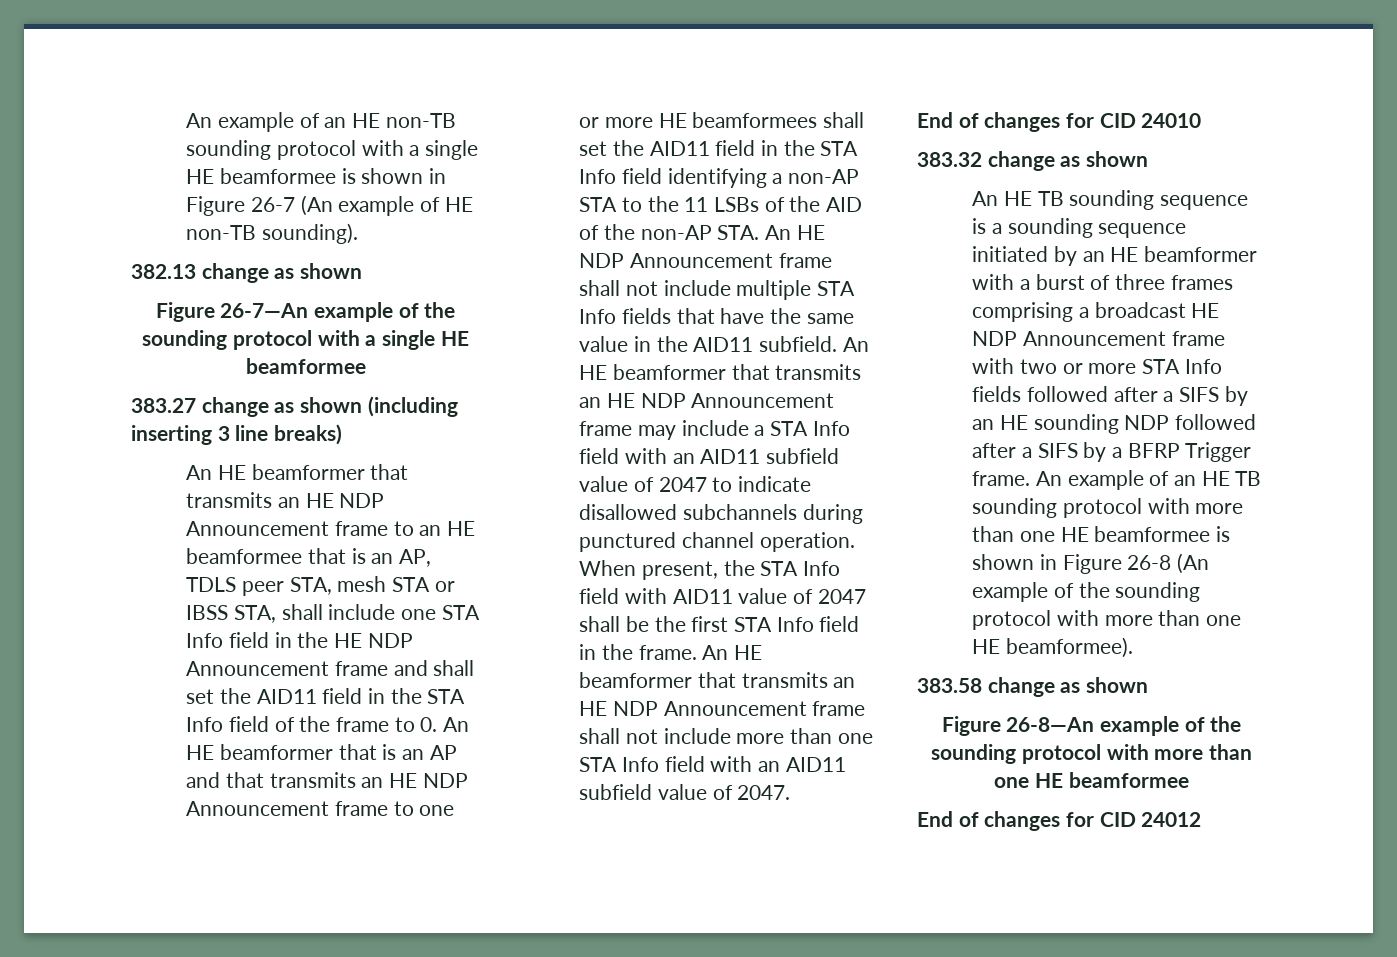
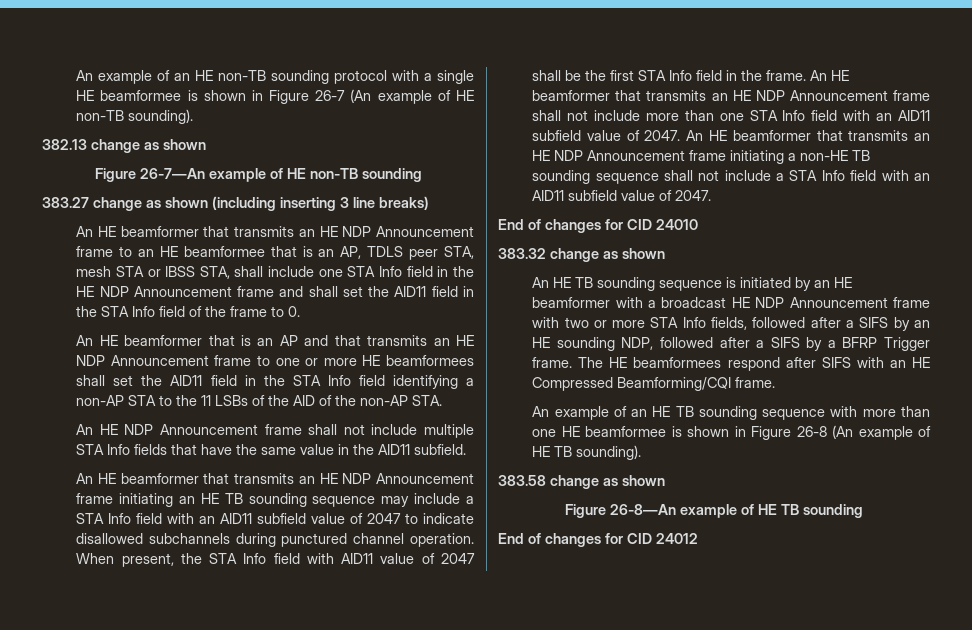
- Figure 26-7—An example of the sounding protocol with a single HE beamformee
+ Figure 26-7—An example of HE non-TB sounding
- An HE beamformer that transmits an HE NDP Announcement frame to an HE beamformee that is an AP, TDLS peer STA, mesh STA or IBSS STA, shall include one STA Info field in the HE NDP Announcement frame and shall set the AID11 field in the STA Info field of the frame to 0. An HE beamformer that is an AP and that transmits an HE NDP Announcement frame to one or more HE beamformees shall set the AID11 field in the STA Info field identifying a non-AP STA to the 11 LSBs of the AID of the non-AP STA. An HE NDP Announcement frame shall not include multiple STA Info fields that have the same value in the AID11 subfield. An HE beamformer that transmits an HE NDP Announcement frame may include a STA Info field with an AID11 subfield value of 2047 to indicate disallowed subchannels during punctured channel operation.
+ An HE beamformer that transmits an HE NDP Announcement frame to an HE beamformee that is an AP, TDLS peer STA, mesh STA or IBSS STA, shall include one STA Info field in the HE NDP Announcement frame and shall set the AID11 field in the STA Info field of the frame to 0.
+ An HE beamformer that is an AP and that transmits an HE NDP Announcement frame to one or more HE beamformees shall set the AID11 field in the STA Info field identifying a non-AP STA to the 11 LSBs of the AID of the non-AP STA.
+ An HE NDP Announcement frame shall not include multiple STA Info fields that have the same value in the AID11 subfield.
+ An HE beamformer that transmits an HE NDP Announcement frame initiating an HE TB sounding sequence may include a STA Info field with an AID11 subfield value of 2047 to indicate disallowed subchannels during punctured channel operation.
+ An HE beamformer that transmits an HE NDP Announcement frame initiating a non-HE TB sounding sequence shall not include a STA Info field with an AID11 subfield value of 2047.
- An HE TB sounding sequence is a sounding sequence initiated by an HE beamformer with a burst of three frames comprising a broadcast HE NDP Announcement frame with two or more STA Info fields followed after a SIFS by an HE sounding NDP followed after a SIFS by a BFRP Trigger frame. An example of an HE TB sounding protocol with more than one HE beamformee is shown in Figure 26-8 (An example of the sounding protocol with more than one HE beamformee).
+ An HE TB sounding sequence is initiated by an HE beamformer with a broadcast HE NDP Announcement frame with two or more STA Info fields, followed after a SIFS by an HE sounding NDP, followed after a SIFS by a BFRP Trigger frame. The HE beamformees respond after SIFS with an HE Compressed Beamforming/CQI frame.
+ An example of an HE TB sounding sequence with more than one HE beamformee is shown in Figure 26-8 (An example of HE TB sounding).
- Figure 26-8—An example of the sounding protocol with more than one HE beamformee
+ Figure 26-8—An example of HE TB sounding

